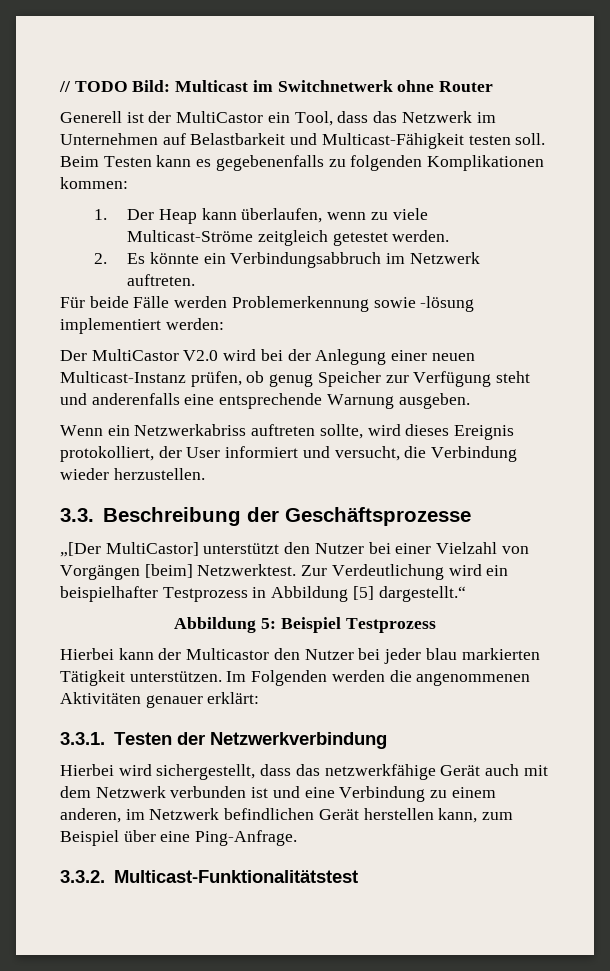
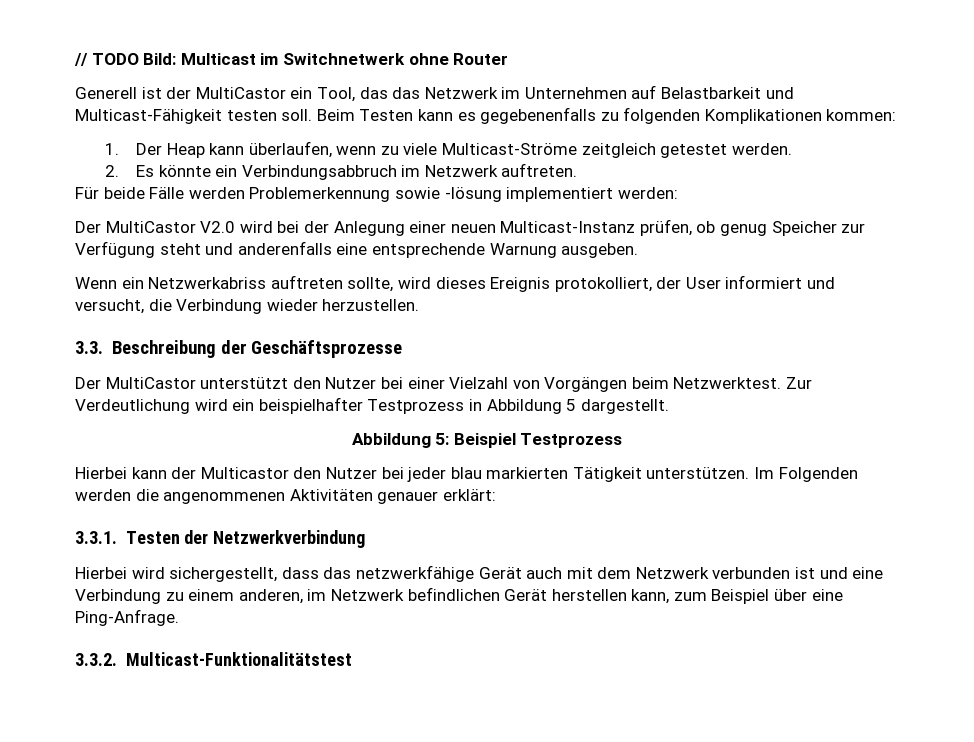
- Generell ist der MultiCastor ein Tool, dass das Netzwerk im Unternehmen auf Belastbarkeit und Multicast-Fähigkeit testen soll.
+ Generell ist der MultiCastor ein Tool, das das Netzwerk im Unternehmen auf Belastbarkeit und Multicast-Fähigkeit testen soll.
- „[Der MultiCastor] unterstützt den Nutzer bei einer Vielzahl von Vorgängen [beim] Netzwerktest.
+ Der MultiCastor unterstützt den Nutzer bei einer Vielzahl von Vorgängen beim Netzwerktest.
- Zur Verdeutlichung wird ein beispielhafter Testprozess in Abbildung [5] dargestellt.“
+ Zur Verdeutlichung wird ein beispielhafter Testprozess in Abbildung 5 dargestellt.

